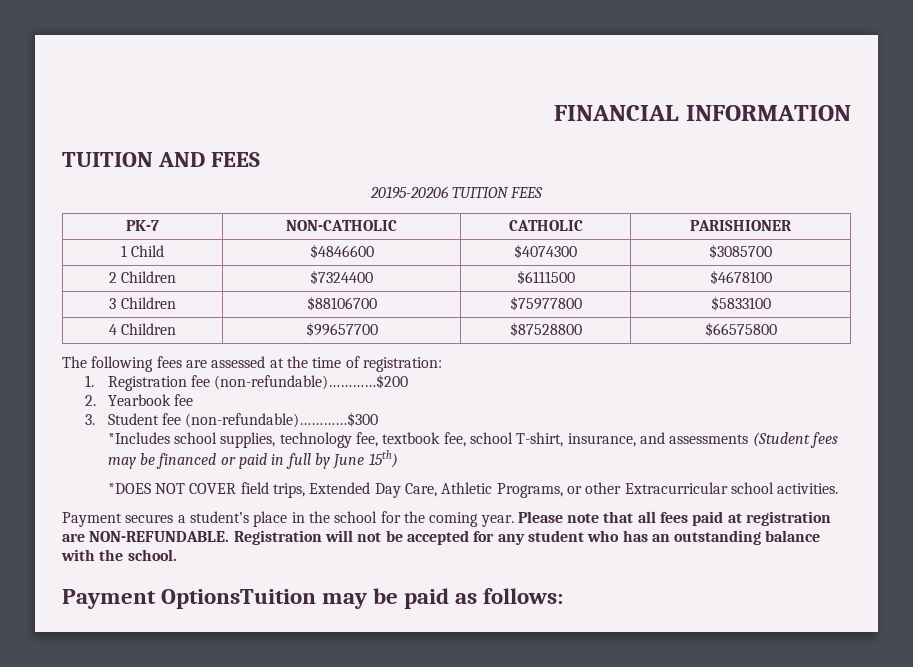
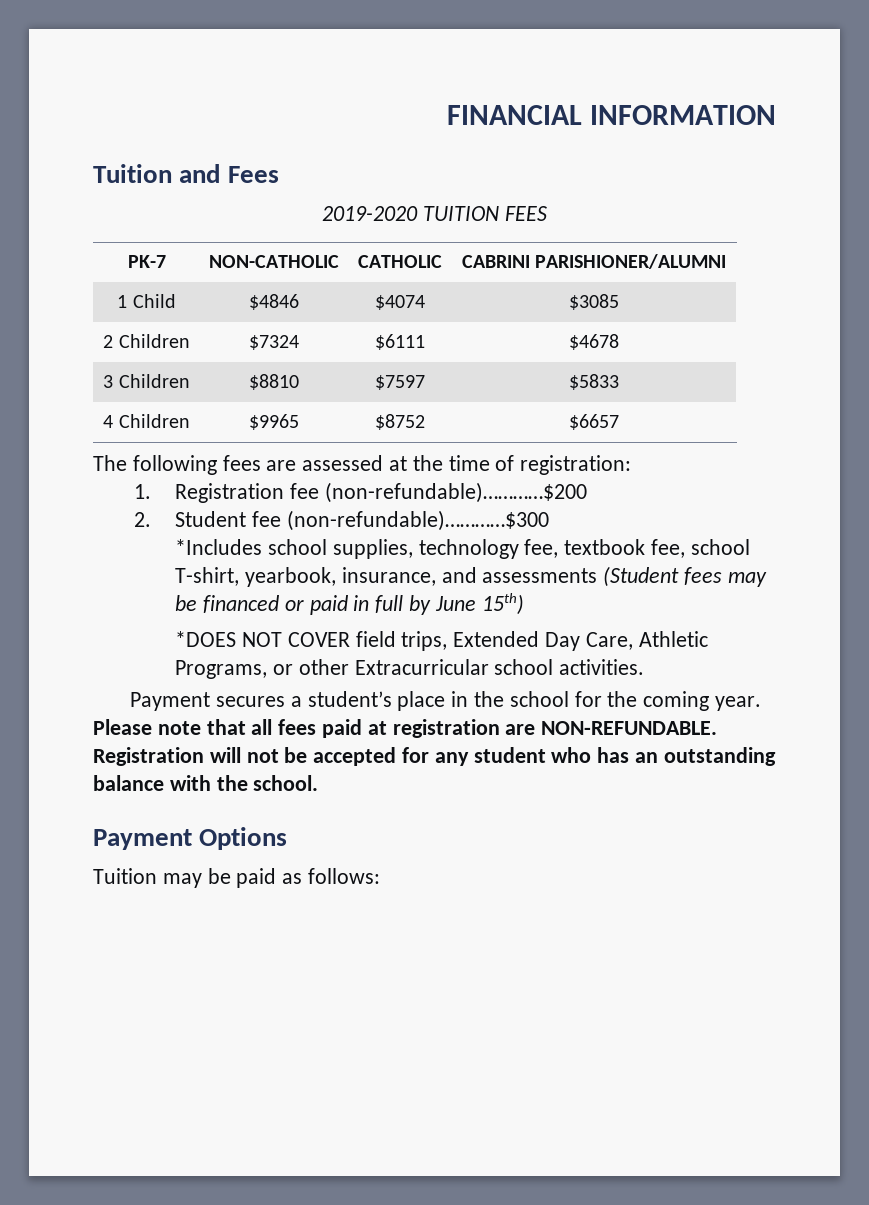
- TUITION AND FEES
- 20195-20206 TUITION FEES
+ Tuition and Fees
+ 2019-2020 TUITION FEES
- PK-7 | NON-CATHOLIC | CATHOLIC | PARISHIONER
+ PK-7 | NON-CATHOLIC | CATHOLIC | CABRINI PARISHIONER/ALUMNI
- 1 Child | $4846600 | $4074300 | $3085700
+ 1 Child | $4846 | $4074 | $3085
- 2 Children | $7324400 | $6111500 | $4678100
+ 2 Children | $7324 | $6111 | $4678
- 3 Children | $88106700 | $75977800 | $5833100
+ 3 Children | $8810 | $7597 | $5833
- 4 Children | $99657700 | $87528800 | $66575800
+ 4 Children | $9965 | $8752 | $6657
- 2. Yearbook fee
- 3. Student fee (non-refundable)…………$300
+ 2. Student fee (non-refundable)…………$300
- *Includes school supplies, technology fee, textbook fee, school T-shirt, insurance, and assessments (Student fees may be financed or paid in full by June 15th)
+ *Includes school supplies, technology fee, textbook fee, school T-shirt, yearbook, insurance, and assessments (Student fees may be financed or paid in full by June 15th)
- Payment OptionsTuition may be paid as follows:
+ Payment Options
+ Tuition may be paid as follows:

